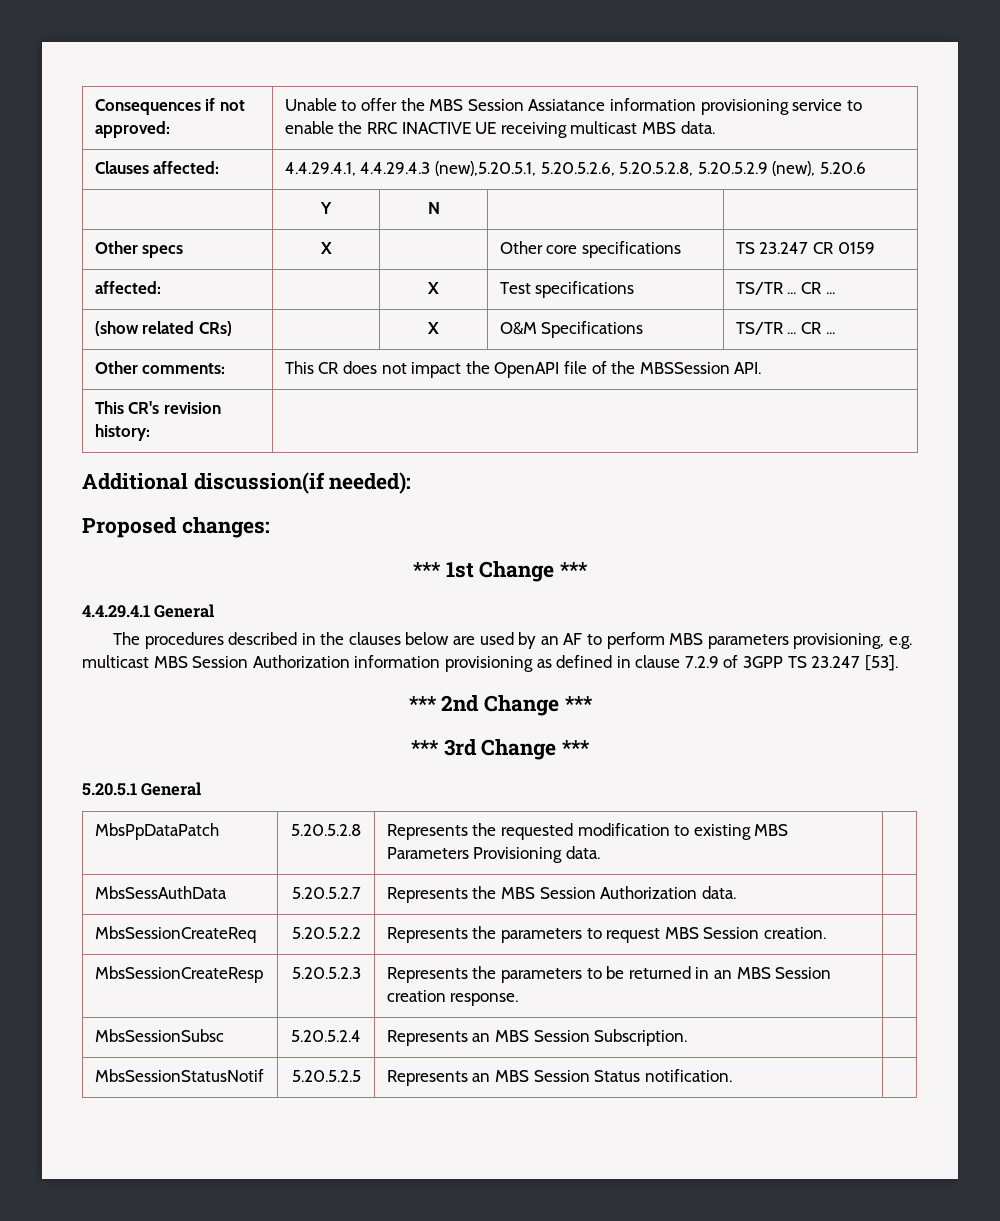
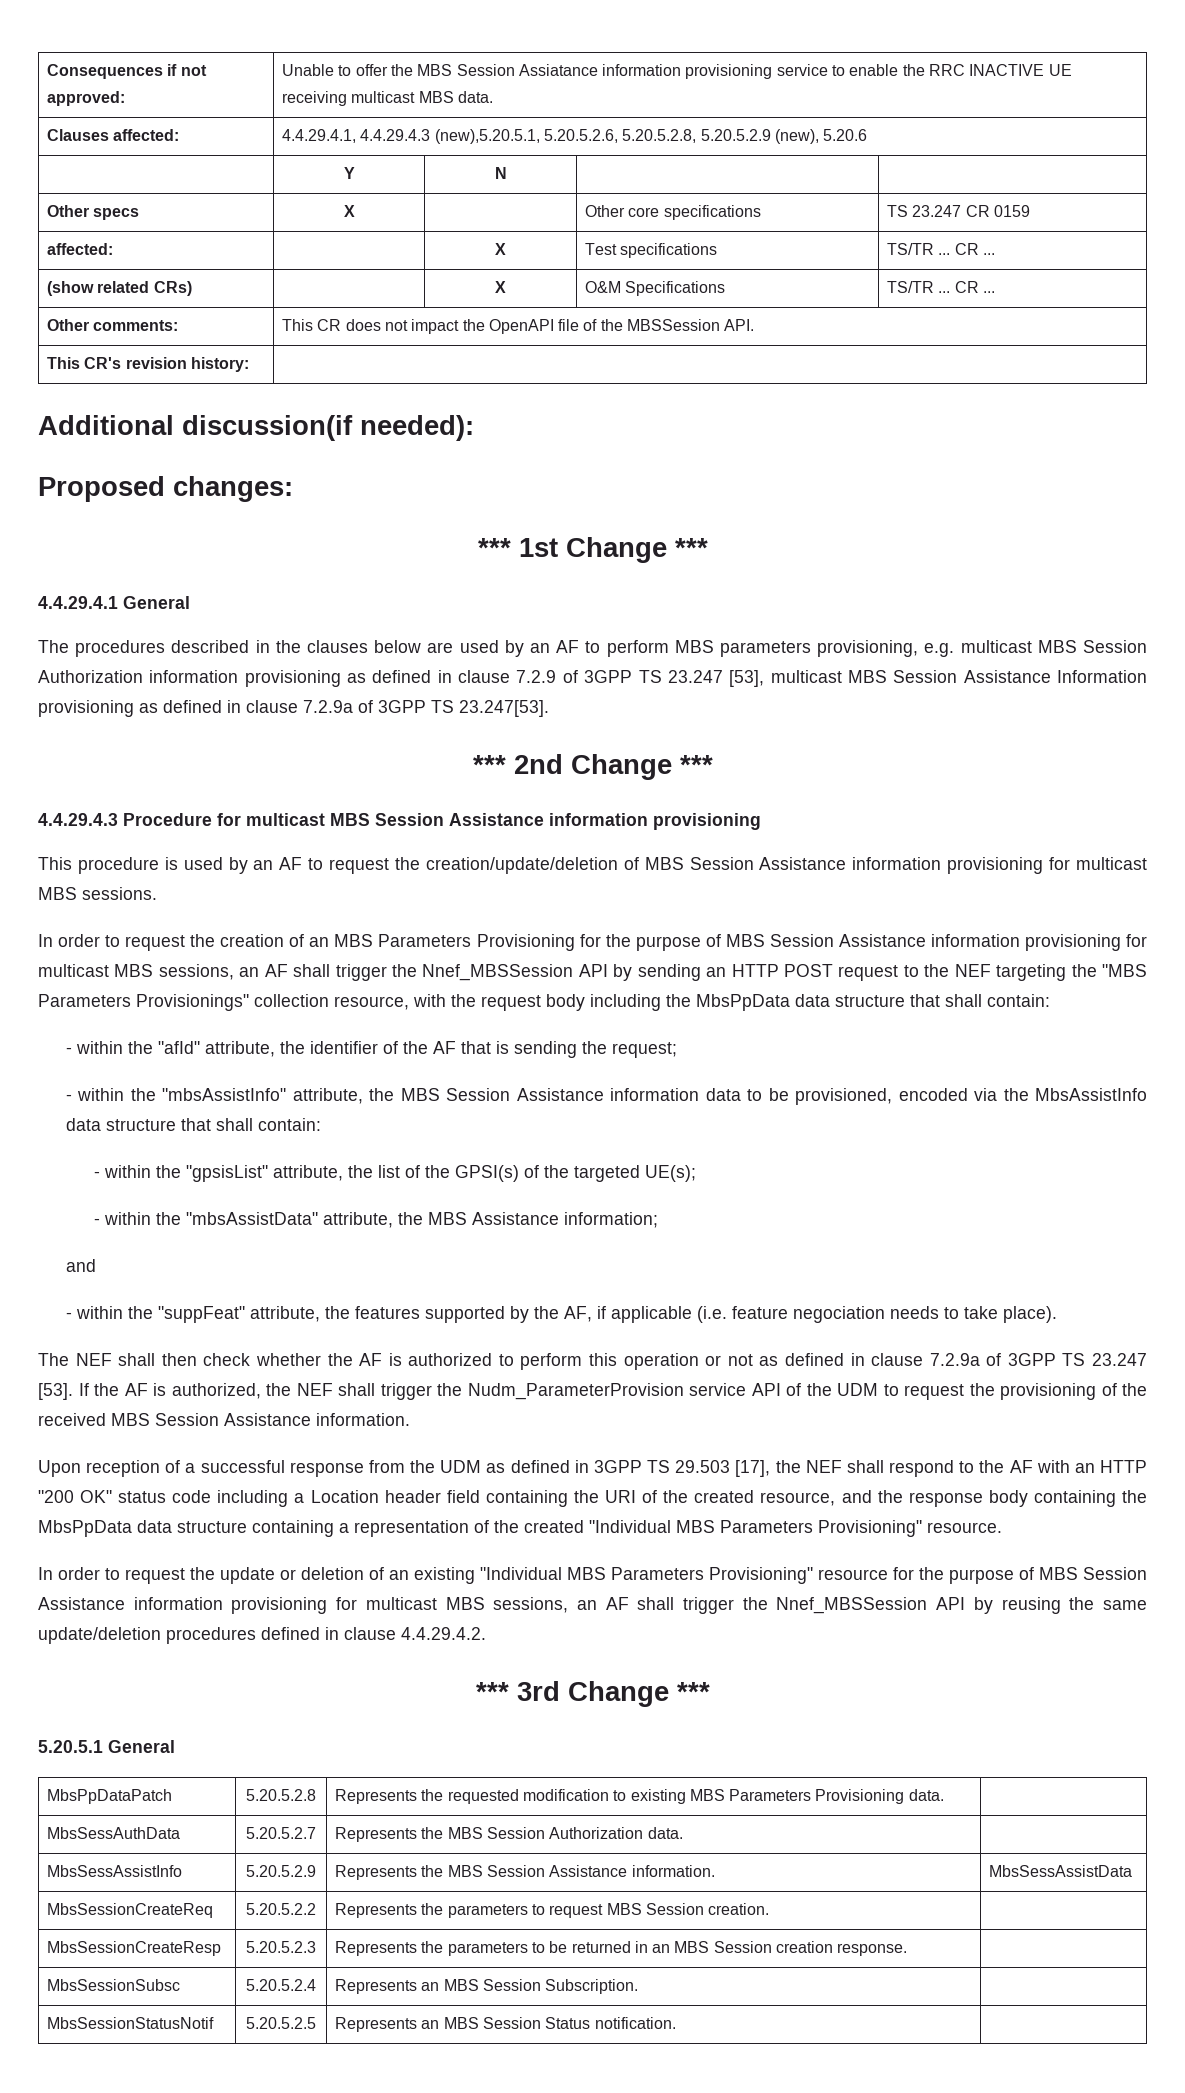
- The procedures described in the clauses below are used by an AF to perform MBS parameters provisioning, e.g. multicast MBS Session Authorization information provisioning as defined in clause 7.2.9 of 3GPP TS 23.247 [53].
+ The procedures described in the clauses below are used by an AF to perform MBS parameters provisioning, e.g. multicast MBS Session Authorization information provisioning as defined in clause 7.2.9 of 3GPP TS 23.247 [53], multicast MBS Session Assistance Information provisioning as defined in clause 7.2.9a of 3GPP TS 23.247[53].
  *** 2nd Change ***
+ 4.4.29.4.3 Procedure for multicast MBS Session Assistance information provisioning
+ This procedure is used by an AF to request the creation/update/deletion of MBS Session Assistance information provisioning for multicast MBS sessions.
+ In order to request the creation of an MBS Parameters Provisioning for the purpose of MBS Session Assistance information provisioning for multicast MBS sessions, an AF shall trigger the Nnef_MBSSession API by sending an HTTP POST request to the NEF targeting the "MBS Parameters Provisionings" collection resource, with the request body including the MbsPpData data structure that shall contain:
+ - within the "afId" attribute, the identifier of the AF that is sending the request;
+ - within the "mbsAssistInfo" attribute, the MBS Session Assistance information data to be provisioned, encoded via the MbsAssistInfo data structure that shall contain:
+ - within the "gpsisList" attribute, the list of the GPSI(s) of the targeted UE(s);
+ - within the "mbsAssistData" attribute, the MBS Assistance information;
+ and
+ - within the "suppFeat" attribute, the features supported by the AF, if applicable (i.e. feature negociation needs to take place).
+ The NEF shall then check whether the AF is authorized to perform this operation or not as defined in clause 7.2.9a of 3GPP TS 23.247 [53]. If the AF is authorized, the NEF shall trigger the Nudm_ParameterProvision service API of the UDM to request the provisioning of the received MBS Session Assistance information.
+ Upon reception of a successful response from the UDM as defined in 3GPP TS 29.503 [17], the NEF shall respond to the AF with an HTTP "200 OK" status code including a Location header field containing the URI of the created resource, and the response body containing the MbsPpData data structure containing a representation of the created "Individual MBS Parameters Provisioning" resource.
+ In order to request the update or deletion of an existing "Individual MBS Parameters Provisioning" resource for the purpose of MBS Session Assistance information provisioning for multicast MBS sessions, an AF shall trigger the Nnef_MBSSession API by reusing the same update/deletion procedures defined in clause 4.4.29.4.2.
+ MbsSessAssistInfo | 5.20.5.2.9 | Represents the MBS Session Assistance information. | MbsSessAssistData

